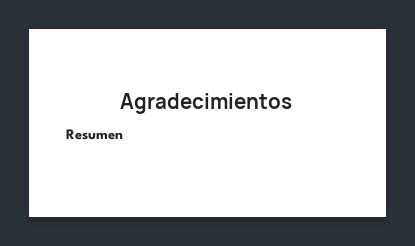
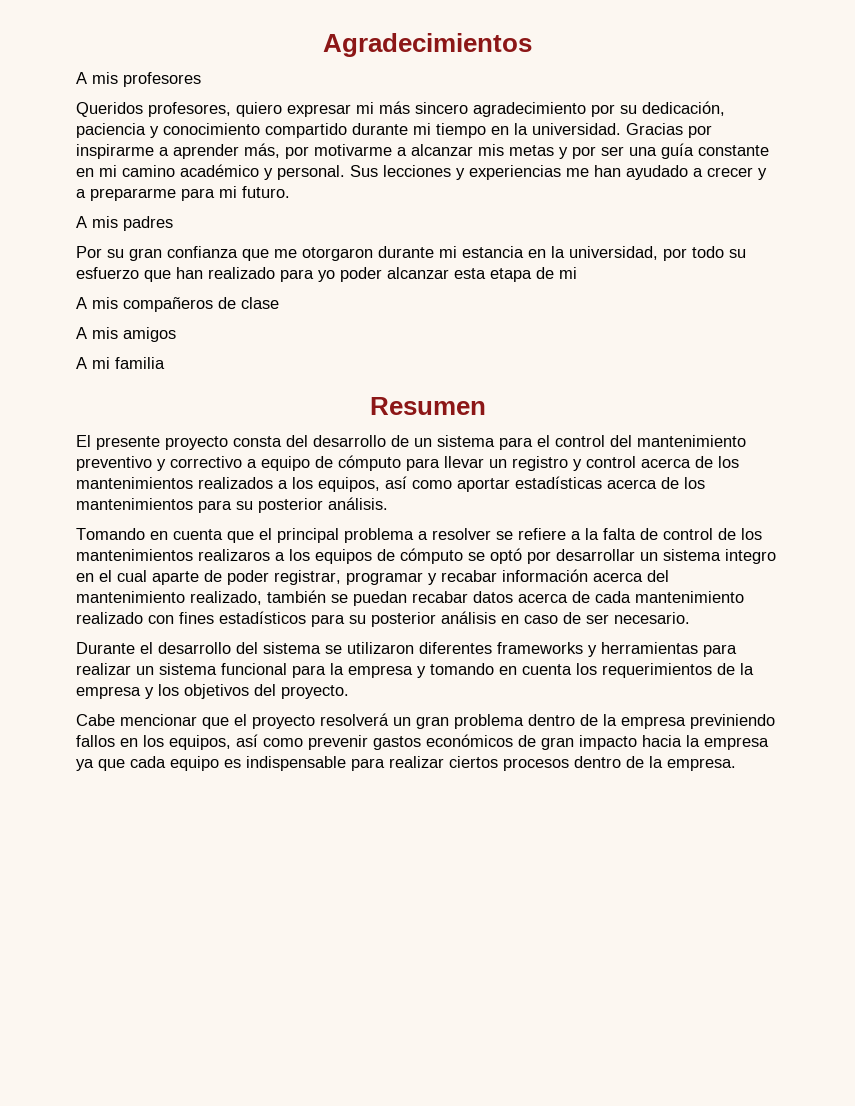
+ A mis profesores
+ Queridos profesores, quiero expresar mi más sincero agradecimiento por su dedicación, paciencia y conocimiento compartido durante mi tiempo en la universidad. Gracias por inspirarme a aprender más, por motivarme a alcanzar mis metas y por ser una guía constante en mi camino académico y personal. Sus lecciones y experiencias me han ayudado a crecer y a prepararme para mi futuro.
+ A mis padres
+ Por su gran confianza que me otorgaron durante mi estancia en la universidad, por todo su esfuerzo que han realizado para yo poder alcanzar esta etapa de mi
+ A mis compañeros de clase
+ A mis amigos
+ A mi familia
  Resumen
+ El presente proyecto consta del desarrollo de un sistema para el control del mantenimiento preventivo y correctivo a equipo de cómputo para llevar un registro y control acerca de los mantenimientos realizados a los equipos, así como aportar estadísticas acerca de los mantenimientos para su posterior análisis.
+ Tomando en cuenta que el principal problema a resolver se refiere a la falta de control de los mantenimientos realizaros a los equipos de cómputo se optó por desarrollar un sistema integro en el cual aparte de poder registrar, programar y recabar información acerca del mantenimiento realizado, también se puedan recabar datos acerca de cada mantenimiento realizado con fines estadísticos para su posterior análisis en caso de ser necesario.
+ Durante el desarrollo del sistema se utilizaron diferentes frameworks y herramientas para realizar un sistema funcional para la empresa y tomando en cuenta los requerimientos de la empresa y los objetivos del proyecto.
+ Cabe mencionar que el proyecto resolverá un gran problema dentro de la empresa previniendo fallos en los equipos, así como prevenir gastos económicos de gran impacto hacia la empresa ya que cada equipo es indispensable para realizar ciertos procesos dentro de la empresa.

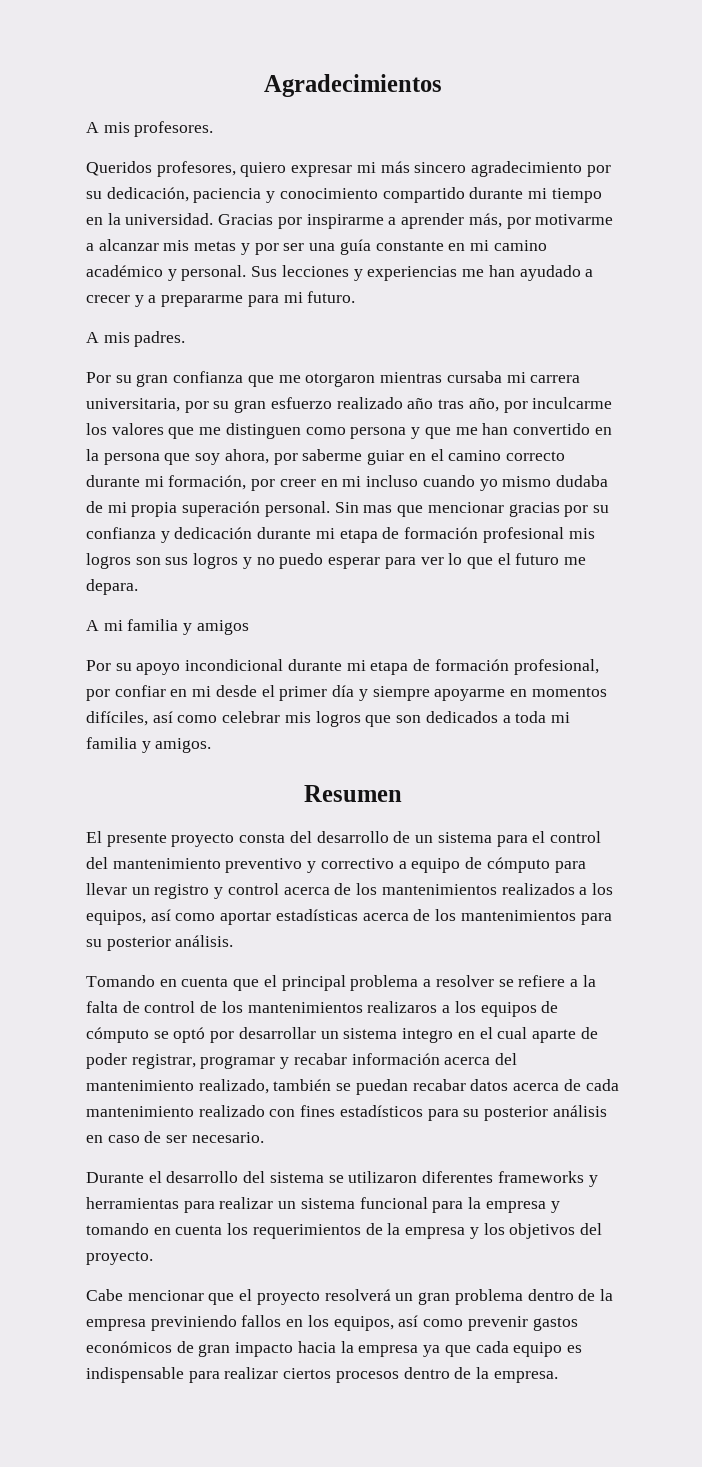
- A mis profesores
+ A mis profesores.
- A mis padres
+ A mis padres.
- Por su gran confianza que me otorgaron durante mi estancia en la universidad, por todo su esfuerzo que han realizado para yo poder alcanzar esta etapa de mi
- A mis compañeros de clase
- A mis amigos
- A mi familia
+ Por su gran confianza que me otorgaron mientras cursaba mi carrera universitaria, por su gran esfuerzo realizado año tras año, por inculcarme los valores que me distinguen como persona y que me han convertido en la persona que soy ahora, por saberme guiar en el camino correcto durante mi formación, por creer en mi incluso cuando yo mismo dudaba de mi propia superación personal. Sin mas que mencionar gracias por su confianza y dedicación durante mi etapa de formación profesional mis logros son sus logros y no puedo esperar para ver lo que el futuro me depara.
+ A mi familia y amigos
+ Por su apoyo incondicional durante mi etapa de formación profesional, por confiar en mi desde el primer día y siempre apoyarme en momentos difíciles, así como celebrar mis logros que son dedicados a toda mi familia y amigos.

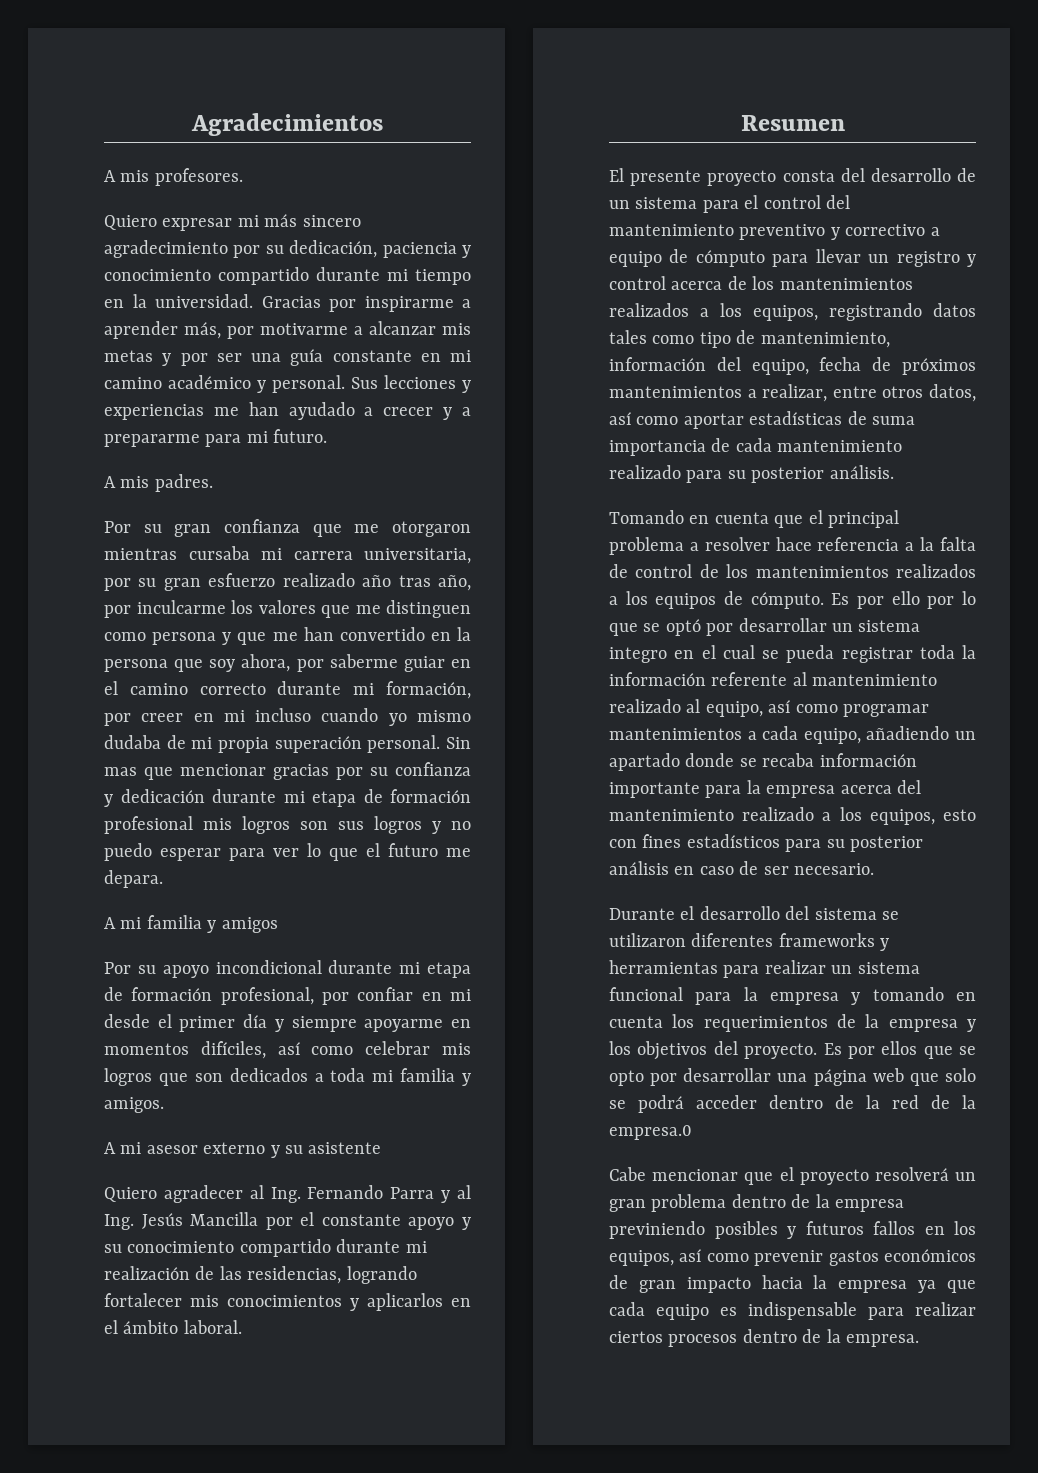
- Queridos profesores, quiero expresar mi más sincero agradecimiento por su dedicación, paciencia y conocimiento compartido durante mi tiempo en la universidad.
+ Quiero expresar mi más sincero agradecimiento por su dedicación, paciencia y conocimiento compartido durante mi tiempo en la universidad.
+ A mi asesor externo y su asistente
+ Quiero agradecer al Ing. Fernando Parra y al Ing. Jesús Mancilla por el constante apoyo y su conocimiento compartido durante mi realización de las residencias, logrando fortalecer mis conocimientos y aplicarlos en el ámbito laboral.
- El presente proyecto consta del desarrollo de un sistema para el control del mantenimiento preventivo y correctivo a equipo de cómputo para llevar un registro y control acerca de los mantenimientos realizados a los equipos, así como aportar estadísticas acerca de los mantenimientos para su posterior análisis.
+ El presente proyecto consta del desarrollo de un sistema para el control del mantenimiento preventivo y correctivo a equipo de cómputo para llevar un registro y control acerca de los mantenimientos realizados a los equipos, registrando datos tales como tipo de mantenimiento, información del equipo, fecha de próximos mantenimientos a realizar, entre otros datos, así como aportar estadísticas de suma importancia de cada mantenimiento realizado para su posterior análisis.
- Tomando en cuenta que el principal problema a resolver se refiere a la falta de control de los mantenimientos realizaros a los equipos de cómputo se optó por desarrollar un sistema integro en el cual aparte de poder registrar, programar y recabar información acerca del mantenimiento realizado, también se puedan recabar datos acerca de cada mantenimiento realizado con fines estadísticos para su posterior análisis en caso de ser necesario.
+ Tomando en cuenta que el principal problema a resolver hace referencia a la falta de control de los mantenimientos realizados a los equipos de cómputo. Es por ello por lo que se optó por desarrollar un sistema integro en el cual se pueda registrar toda la información referente al mantenimiento realizado al equipo, así como programar mantenimientos a cada equipo, añadiendo un apartado donde se recaba información importante para la empresa acerca del mantenimiento realizado a los equipos, esto con fines estadísticos para su posterior análisis en caso de ser necesario.
+ Es por ellos que se opto por desarrollar una página web que solo se podrá acceder dentro de la red de la empresa.0
- Cabe mencionar que el proyecto resolverá un gran problema dentro de la empresa previniendo fallos en los equipos, así como prevenir gastos económicos de gran impacto hacia la empresa ya que cada equipo es indispensable para realizar ciertos procesos dentro de la empresa.
+ Cabe mencionar que el proyecto resolverá un gran problema dentro de la empresa previniendo posibles y futuros fallos en los equipos, así como prevenir gastos económicos de gran impacto hacia la empresa ya que cada equipo es indispensable para realizar ciertos procesos dentro de la empresa.

